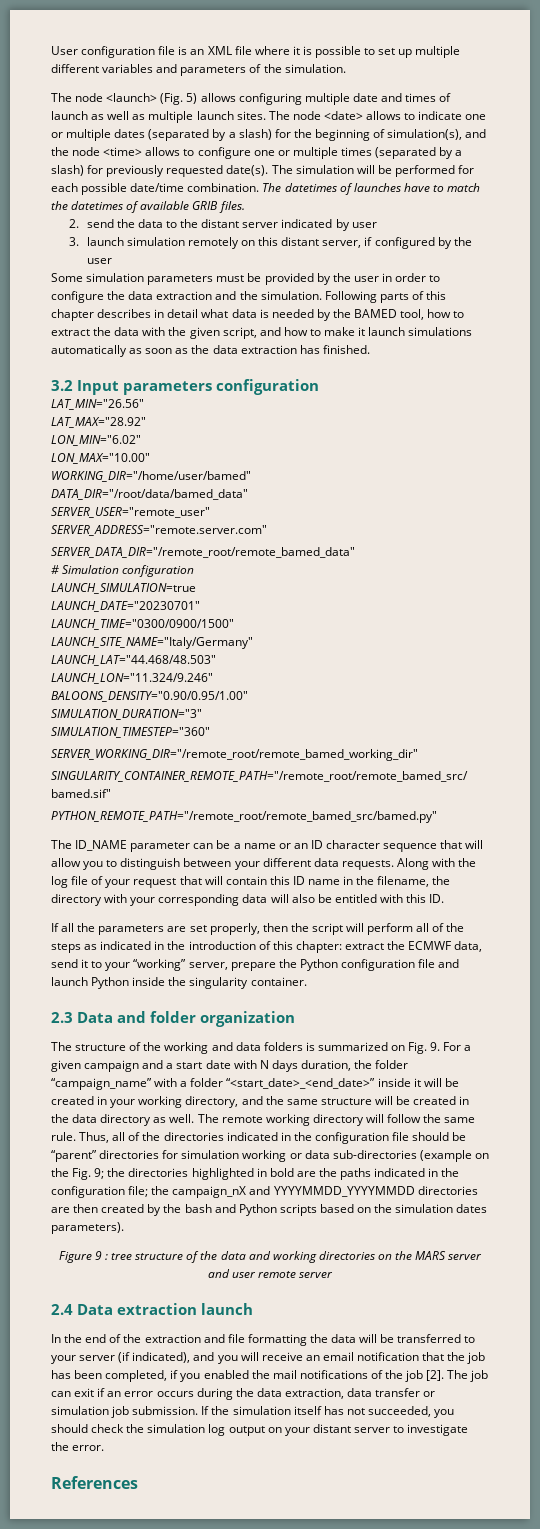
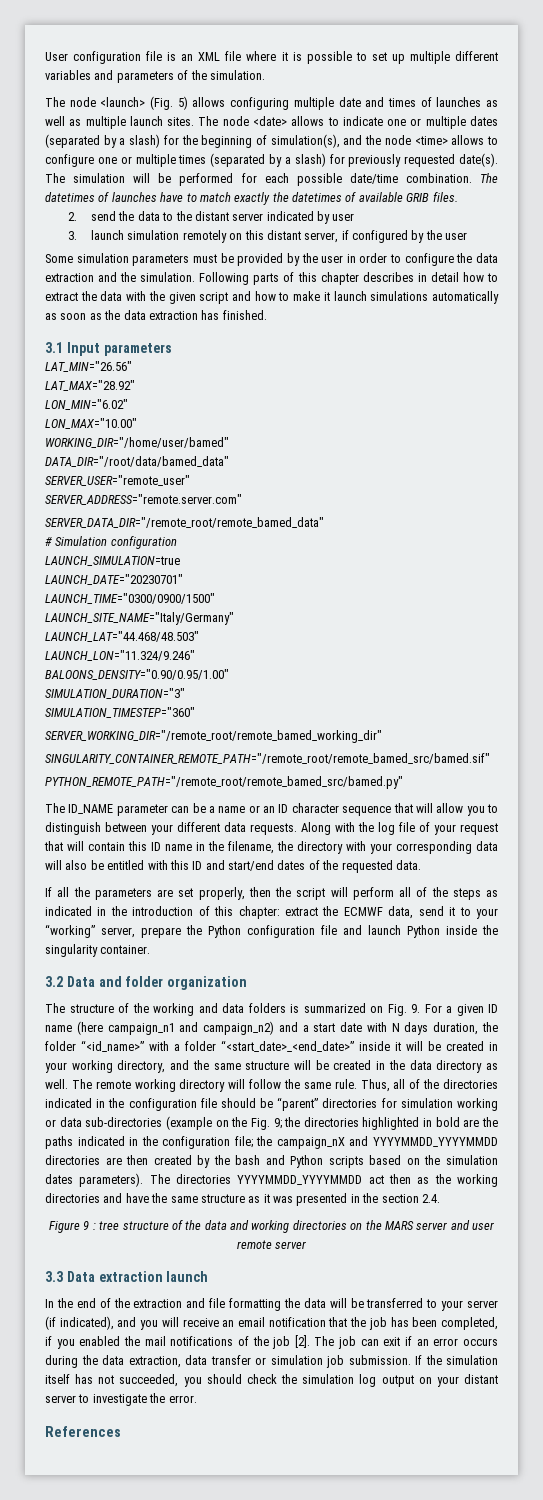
- The node <launch> (Fig. 5) allows configuring multiple date and times of launch as well as multiple launch sites.
+ The node <launch> (Fig. 5) allows configuring multiple date and times of launches as well as multiple launch sites.
- The datetimes of launches have to match the datetimes of available GRIB files.
+ The datetimes of launches have to match exactly the datetimes of available GRIB files.
- Following parts of this chapter describes in detail what data is needed by the BAMED tool, how to extract the data with the given script, and how to make it launch simulations automatically as soon as the data extraction has finished.
+ Following parts of this chapter describes in detail how to extract the data with the given script and how to make it launch simulations automatically as soon as the data extraction has finished.
- 3.2 Input parameters configuration
+ 3.1 Input parameters
- Along with the log file of your request that will contain this ID name in the filename, the directory with your corresponding data will also be entitled with this ID.
+ Along with the log file of your request that will contain this ID name in the filename, the directory with your corresponding data will also be entitled with this ID and start/end dates of the requested data.
- 2.3 Data and folder organization
+ 3.2 Data and folder organization
- The structure of the working and data folders is summarized on Fig. 9. For a given campaign and a start date with N days duration, the folder “campaign_name” with a folder “<start_date>_<end_date>” inside it will be created in your working directory, and the same structure will be created in the data directory as well.
+ The structure of the working and data folders is summarized on Fig. 9. For a given ID name (here campaign_n1 and campaign_n2) and a start date with N days duration, the folder “<id_name>” with a folder “<start_date>_<end_date>” inside it will be created in your working directory, and the same structure will be created in the data directory as well.
+ The directories YYYYMMDD_YYYYMMDD act then as the working directories and have the same structure as it was presented in the section 2.4.
- 2.4 Data extraction launch
+ 3.3 Data extraction launch

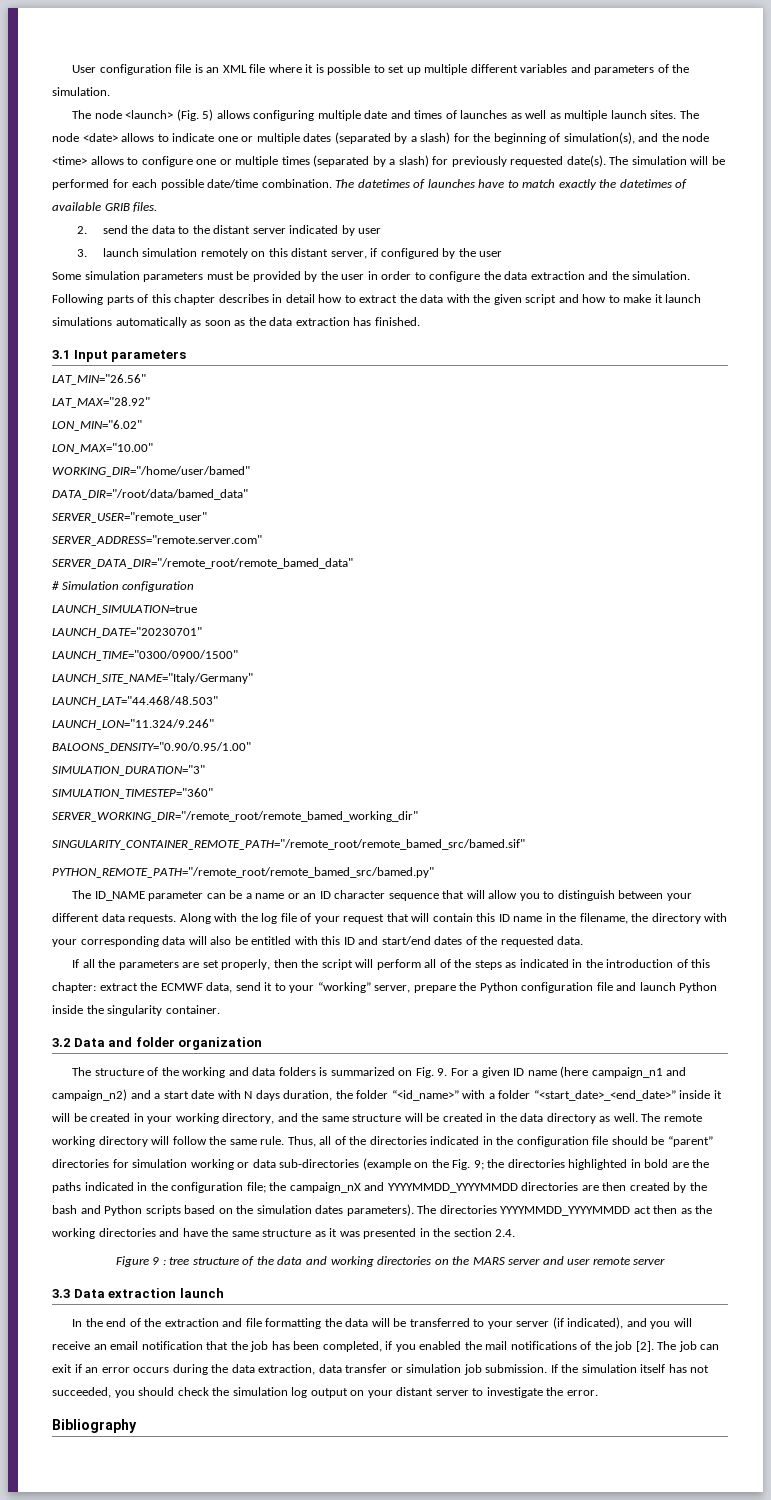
- References
+ Bibliography

